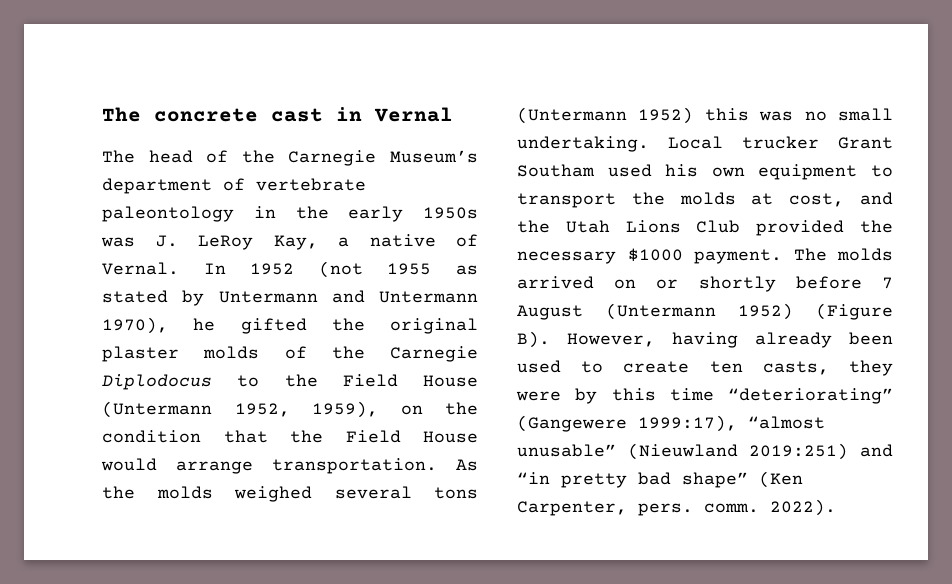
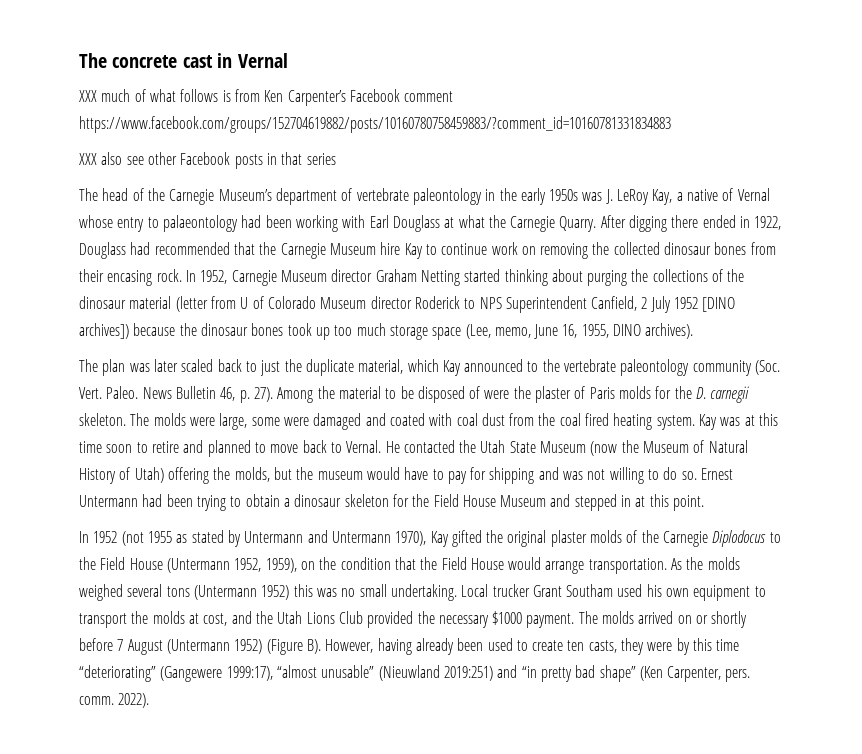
+ XXX much of what follows is from Ken Carpenter’s Facebook comment https://www.facebook.com/groups/152704619882/posts/10160780758459883/?comment_id=10160781331834883
+ XXX also see other Facebook posts in that series
- The head of the Carnegie Museum’s department of vertebrate paleontology in the early 1950s was J. LeRoy Kay, a native of Vernal. In 1952 (not 1955 as stated by Untermann and Untermann 1970), he gifted the original plaster molds of the Carnegie Diplodocus to the Field House (Untermann 1952, 1959), on the condition that the Field House would arrange transportation.
+ The head of the Carnegie Museum’s department of vertebrate paleontology in the early 1950s was J. LeRoy Kay, a native of Vernal whose entry to palaeontology had been working with Earl Douglass at what the Carnegie Quarry. After digging there ended in 1922, Douglass had recommended that the Carnegie Museum hire Kay to continue work on removing the collected dinosaur bones from their encasing rock. In 1952, Carnegie Museum director Graham Netting started thinking about purging the collections of the dinosaur material (letter from U of Colorado Museum director Roderick to NPS Superintendent Canfield, 2 July 1952 [DINO archives]) because the dinosaur bones took up too much storage space (Lee, memo, June 16, 1955, DINO archives).
+ The plan was later scaled back to just the duplicate material, which Kay announced to the vertebrate paleontology community (Soc. Vert. Paleo. News Bulletin 46, p. 27). Among the material to be disposed of were the plaster of Paris molds for the D. carnegii skeleton. The molds were large, some were damaged and coated with coal dust from the coal fired heating system. Kay was at this time soon to retire and planned to move back to Vernal. He contacted the Utah State Museum (now the Museum of Natural History of Utah) offering the molds, but the museum would have to pay for shipping and was not willing to do so. Ernest Untermann had been trying to obtain a dinosaur skeleton for the Field House Museum and stepped in at this point.
+ In 1952 (not 1955 as stated by Untermann and Untermann 1970), Kay gifted the original plaster molds of the Carnegie Diplodocus to the Field House (Untermann 1952, 1959), on the condition that the Field House would arrange transportation.

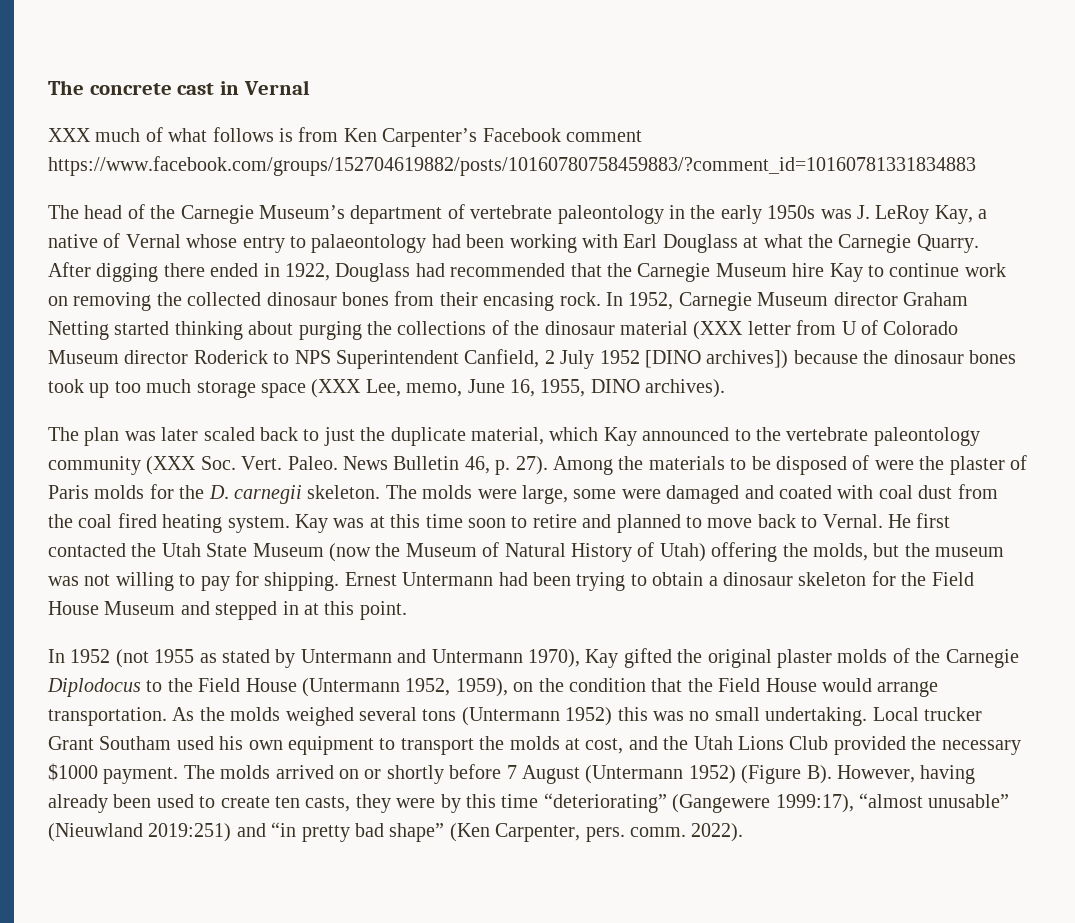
- XXX also see other Facebook posts in that series
- In 1952, Carnegie Museum director Graham Netting started thinking about purging the collections of the dinosaur material (letter from U of Colorado Museum director Roderick to NPS Superintendent Canfield, 2 July 1952 [DINO archives]) because the dinosaur bones took up too much storage space (Lee, memo, June 16, 1955, DINO archives).
+ In 1952, Carnegie Museum director Graham Netting started thinking about purging the collections of the dinosaur material (XXX letter from U of Colorado Museum director Roderick to NPS Superintendent Canfield, 2 July 1952 [DINO archives]) because the dinosaur bones took up too much storage space (XXX Lee, memo, June 16, 1955, DINO archives).
- The plan was later scaled back to just the duplicate material, which Kay announced to the vertebrate paleontology community (Soc. Vert.
+ The plan was later scaled back to just the duplicate material, which Kay announced to the vertebrate paleontology community (XXX Soc. Vert.
- Among the material to be disposed of were the plaster of Paris molds for the D. carnegii skeleton.
+ Among the materials to be disposed of were the plaster of Paris molds for the D. carnegii skeleton.
- He contacted the Utah State Museum (now the Museum of Natural History of Utah) offering the molds, but the museum would have to pay for shipping and was not willing to do so.
+ He first contacted the Utah State Museum (now the Museum of Natural History of Utah) offering the molds, but the museum was not willing to pay for shipping.

